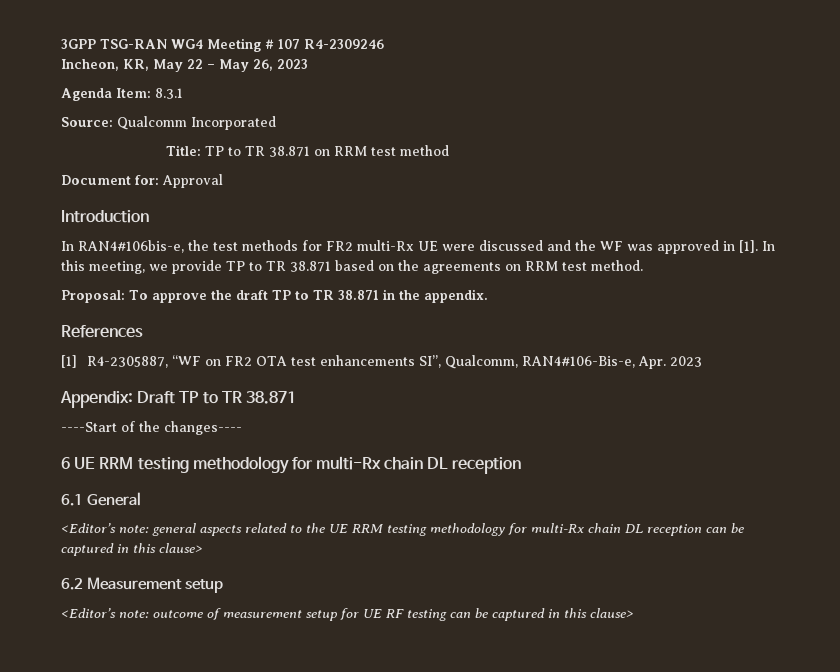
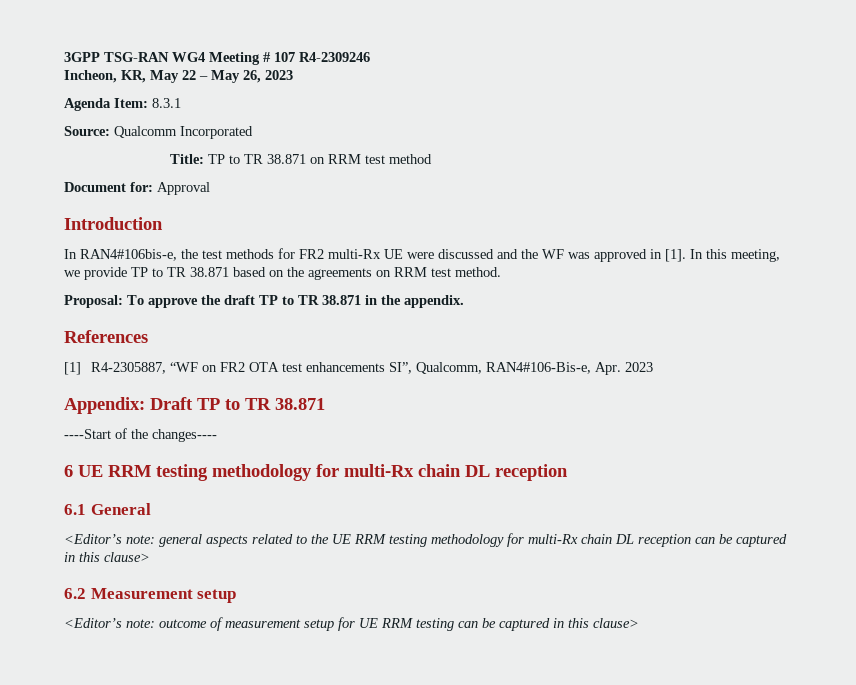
- <Editor’s note: outcome of measurement setup for UE RF testing can be captured in this clause>
+ <Editor’s note: outcome of measurement setup for UE RRM testing can be captured in this clause>

